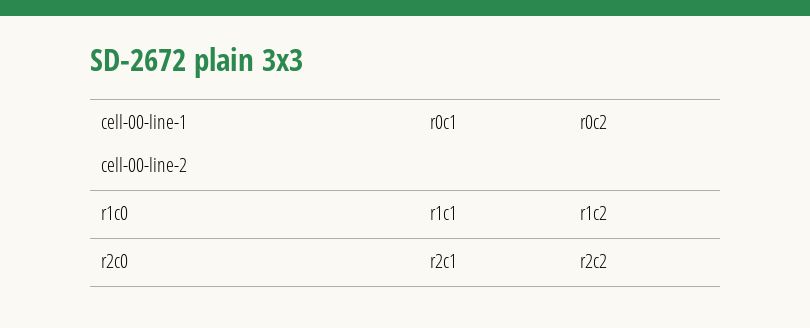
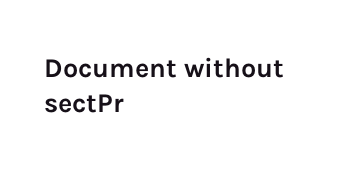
- SD-2672 plain 3x3
- cell-00-line-1
- cell-00-line-2 | r0c1 | r0c2
- r1c0 | r1c1 | r1c2
- r2c0 | r2c1 | r2c2
+ Document without sectPr

